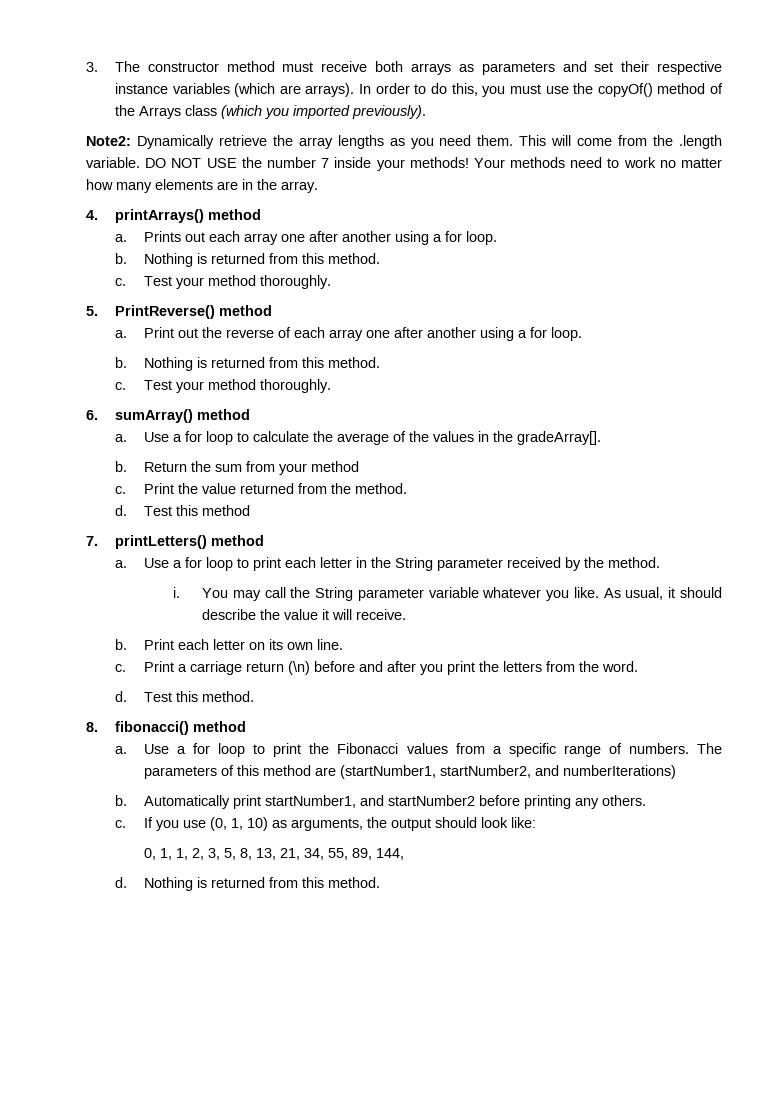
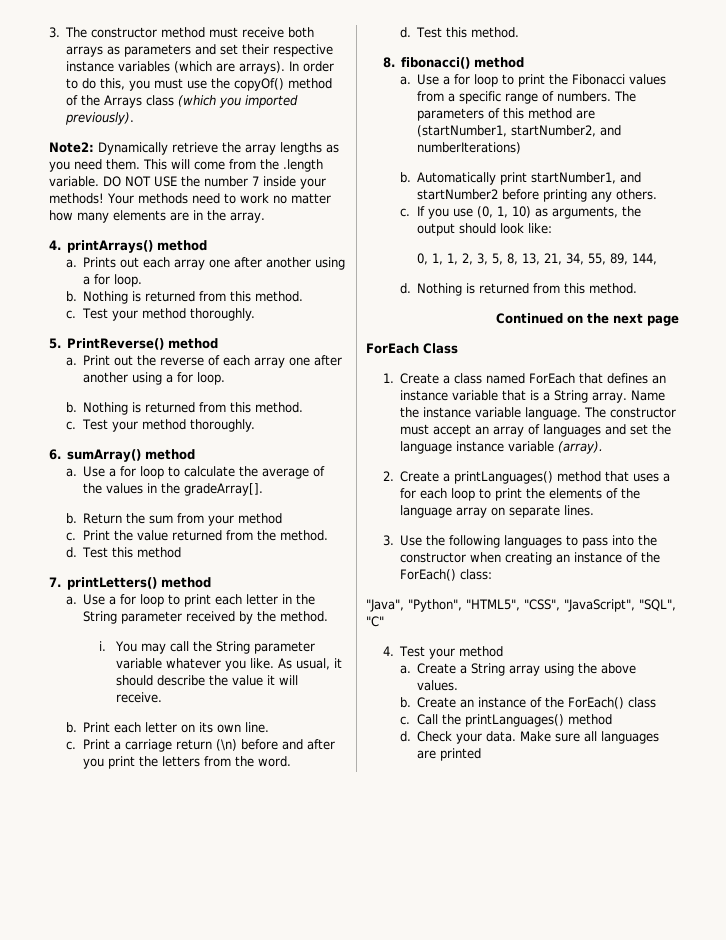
+ Continued on the next page
+ ForEach Class
+ 1. Create a class named ForEach that defines an instance variable that is a String array. Name the instance variable language. The constructor must accept an array of languages and set the language instance variable (array).
+ 2. Create a printLanguages() method that uses a for each loop to print the elements of the language array on separate lines.
+ 3. Use the following languages to pass into the constructor when creating an instance of the ForEach() class:
+ "Java", "Python", "HTML5", "CSS", "JavaScript", "SQL", "C"
+ 4. Test your method
+ a. Create a String array using the above values.
+ b. Create an instance of the ForEach() class
+ c. Call the printLanguages() method
+ d. Check your data. Make sure all languages are printed

